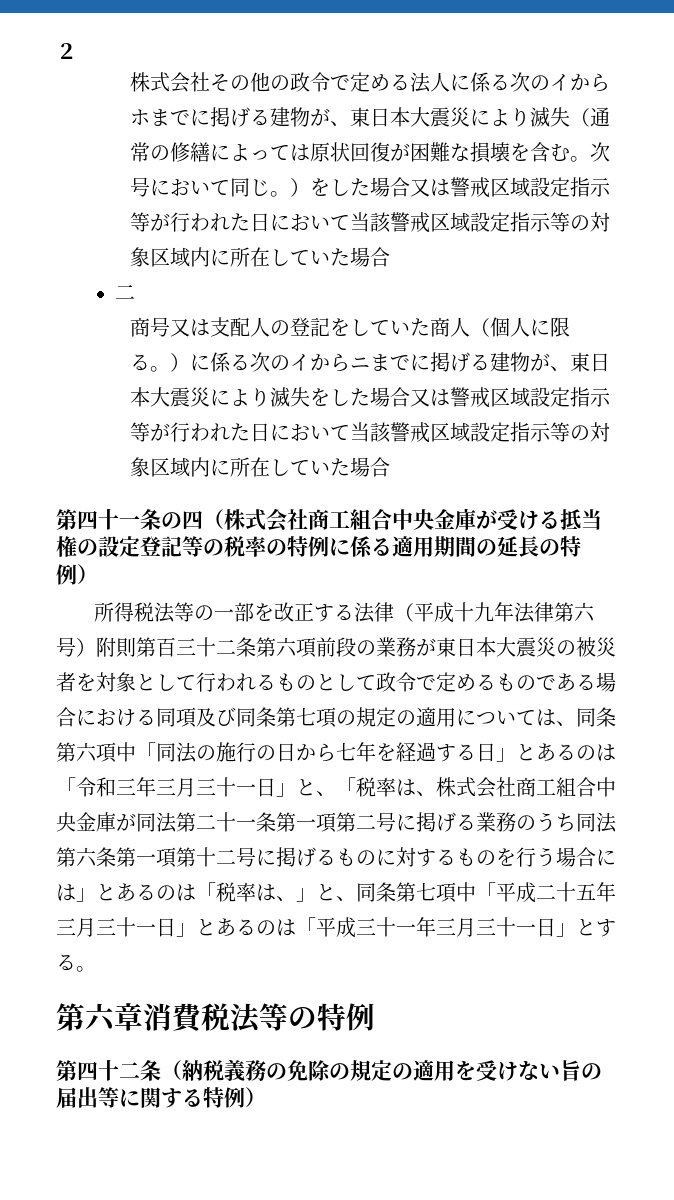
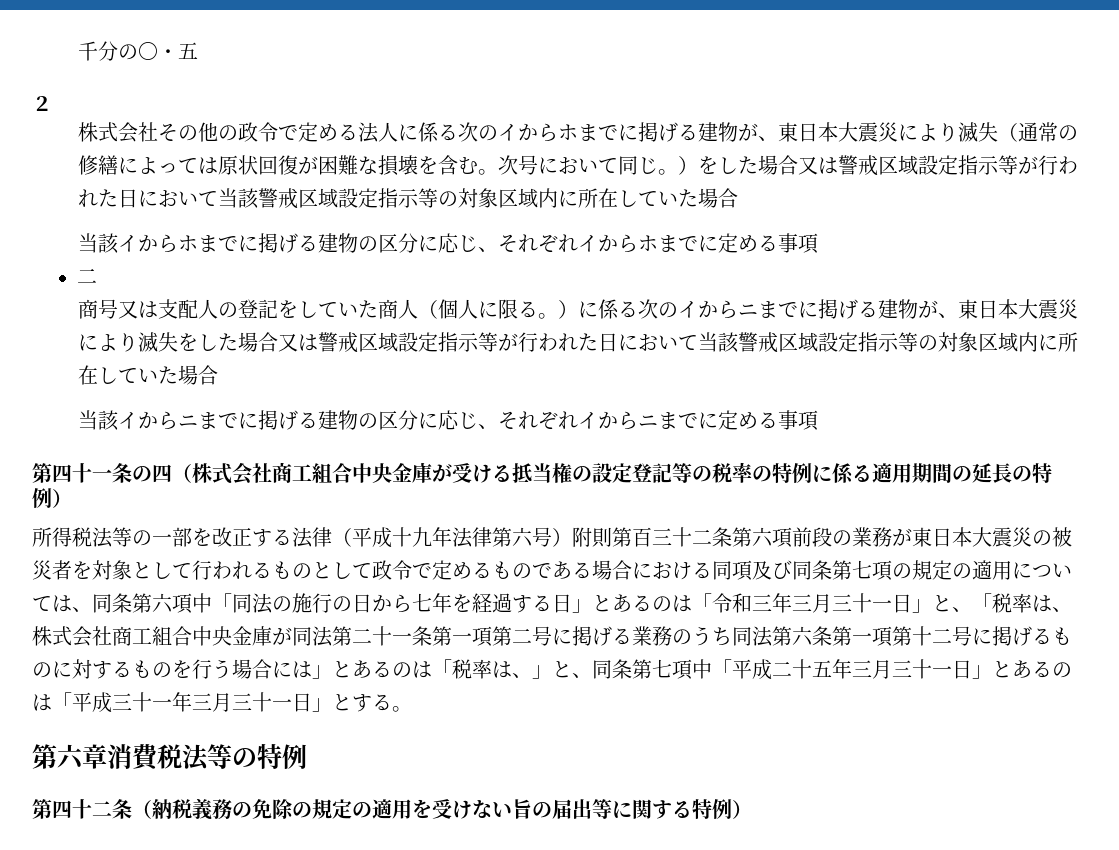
+ 千分の〇・五
+ 当該イからホまでに掲げる建物の区分に応じ、それぞれイからホまでに定める事項
+ 当該イからニまでに掲げる建物の区分に応じ、それぞれイからニまでに定める事項

